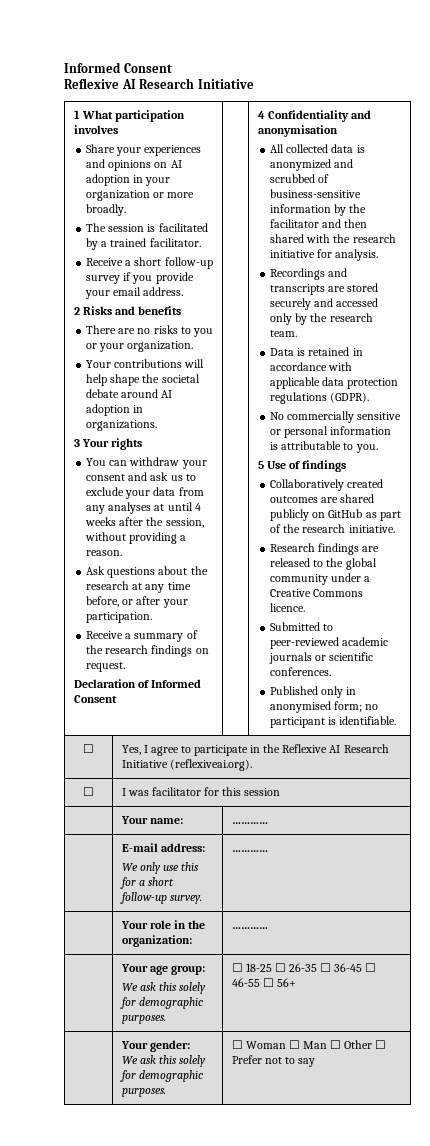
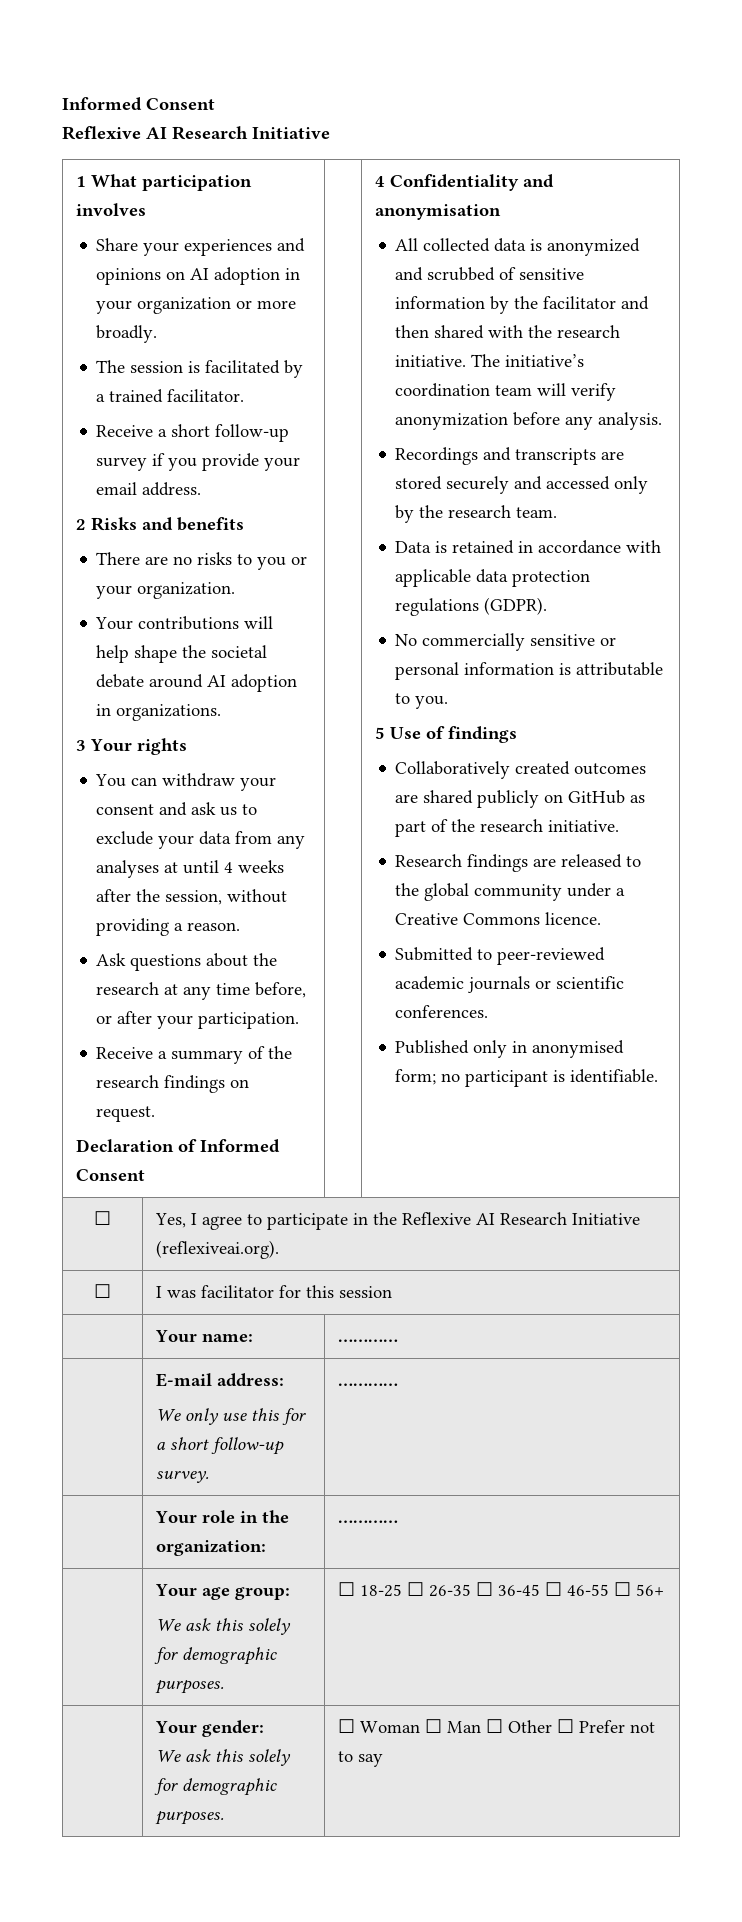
- All collected data is anonymized and scrubbed of business-sensitive information by the facilitator and then shared with the research initiative for analysis.
+ All collected data is anonymized and scrubbed of sensitive information by the facilitator and then shared with the research initiative. The initiative’s coordination team will verify anonymization before any analysis.

